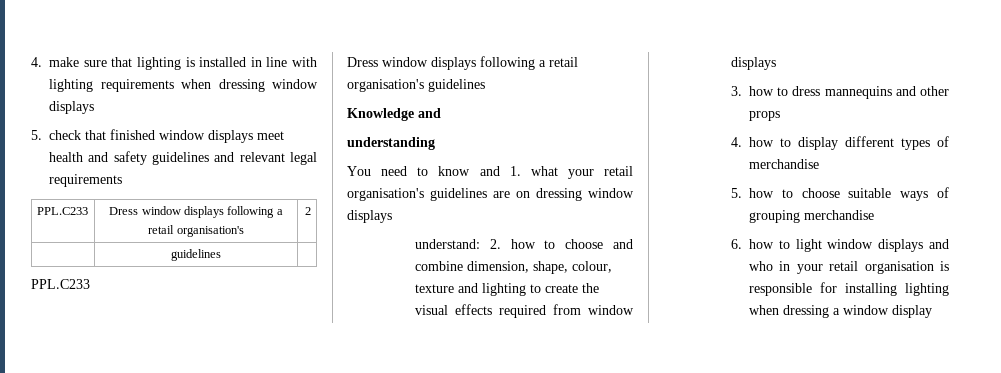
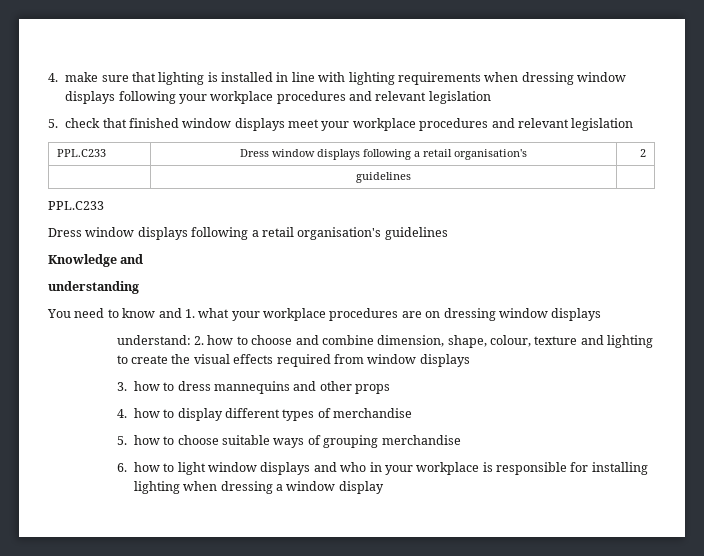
- 4. make sure that lighting is installed in line with lighting requirements when dressing window displays
+ 4. make sure that lighting is installed in line with lighting requirements when dressing window displays following your workplace procedures and relevant legislation
- 5. check that finished window displays meet health and safety guidelines and relevant legal requirements
+ 5. check that finished window displays meet your workplace procedures and relevant legislation
- You need to know and 1. what your retail organisation's guidelines are on dressing window displays
+ You need to know and 1. what your workplace procedures are on dressing window displays
- 6. how to light window displays and who in your retail organisation is responsible for installing lighting when dressing a window display
+ 6. how to light window displays and who in your workplace is responsible for installing lighting when dressing a window display

